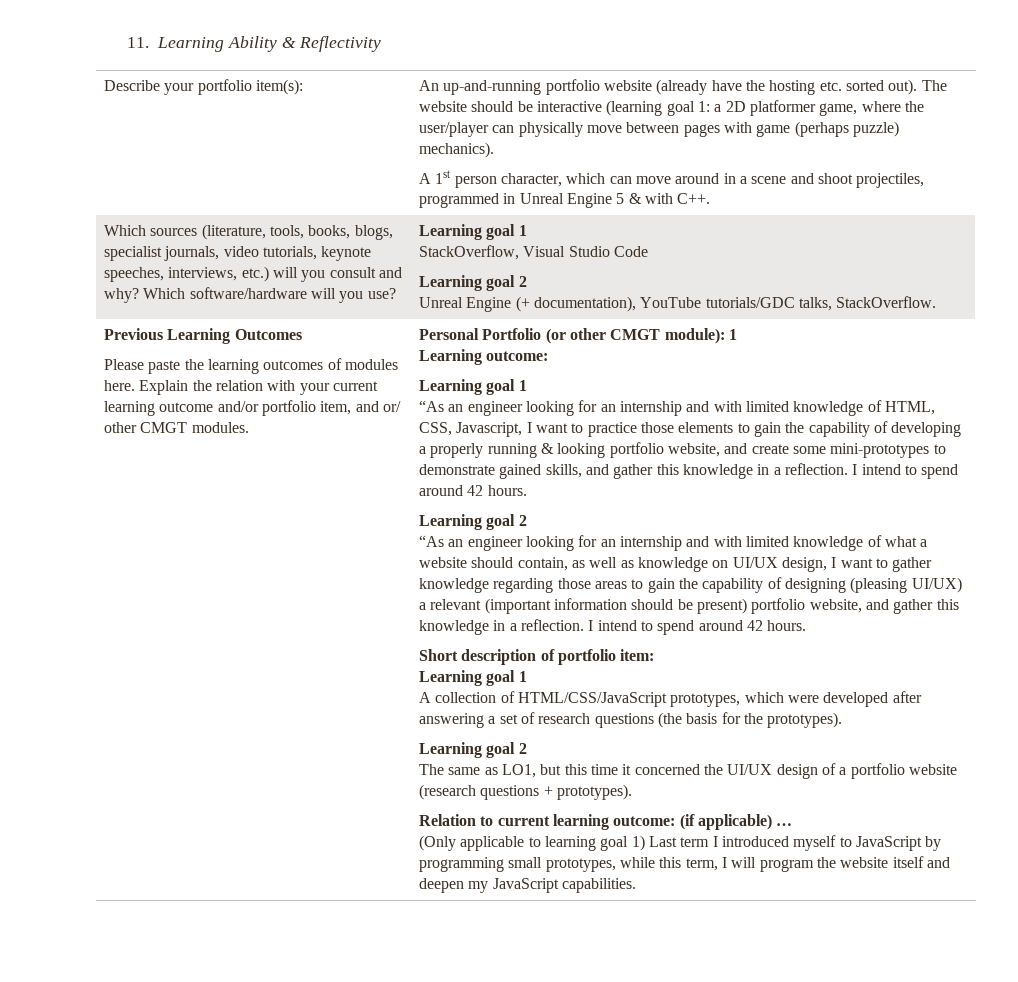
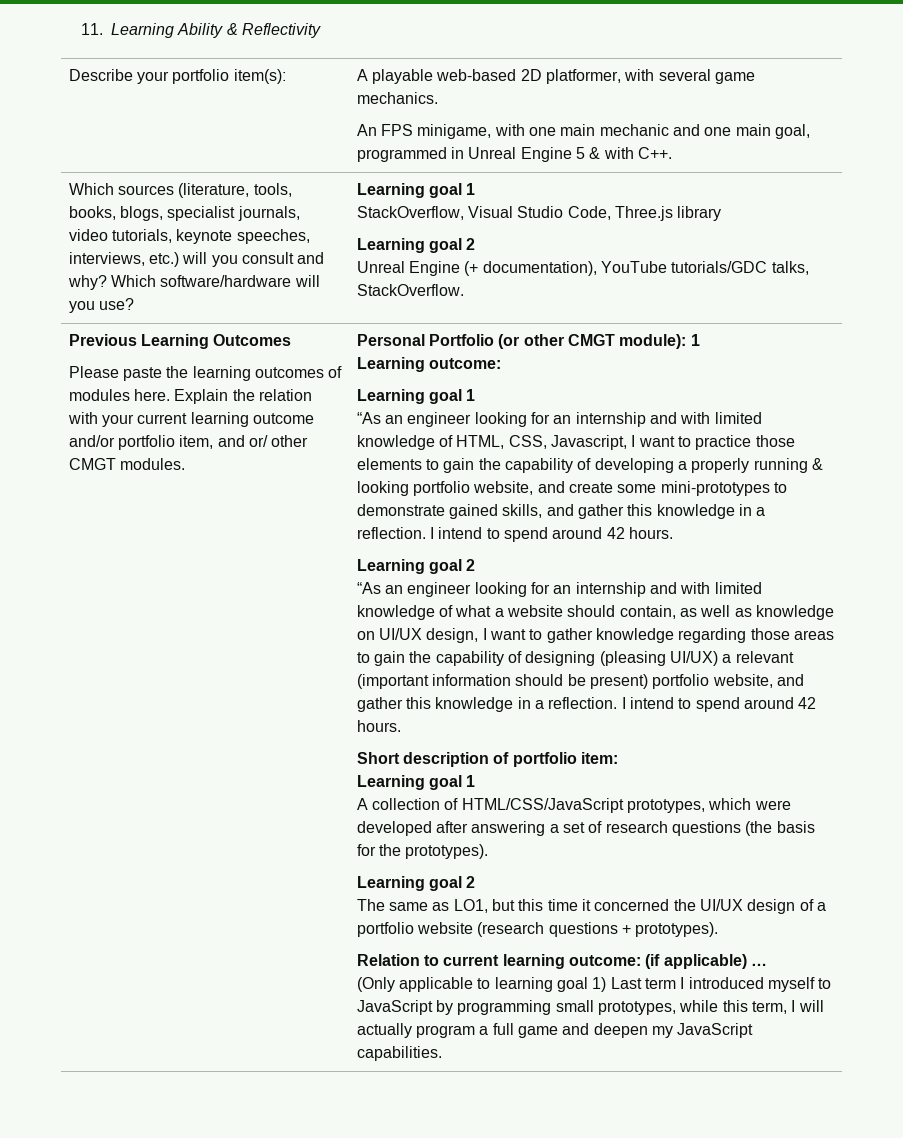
- An up-and-running portfolio website (already have the hosting etc. sorted out). The website should be interactive (learning goal 1: a 2D platformer game, where the user/player can physically move between pages with game (perhaps puzzle) mechanics).
- A 1st person character, which can move around in a scene and shoot projectiles, programmed in Unreal Engine 5 & with C++.
+ A playable web-based 2D platformer, with several game mechanics.
+ An FPS minigame, with one main mechanic and one main goal, programmed in Unreal Engine 5 & with C++.
- StackOverflow, Visual Studio Code
+ StackOverflow, Visual Studio Code, Three.js library
- (Only applicable to learning goal 1) Last term I introduced myself to JavaScript by programming small prototypes, while this term, I will program the website itself and deepen my JavaScript capabilities.
+ (Only applicable to learning goal 1) Last term I introduced myself to JavaScript by programming small prototypes, while this term, I will actually program a full game and deepen my JavaScript capabilities.

